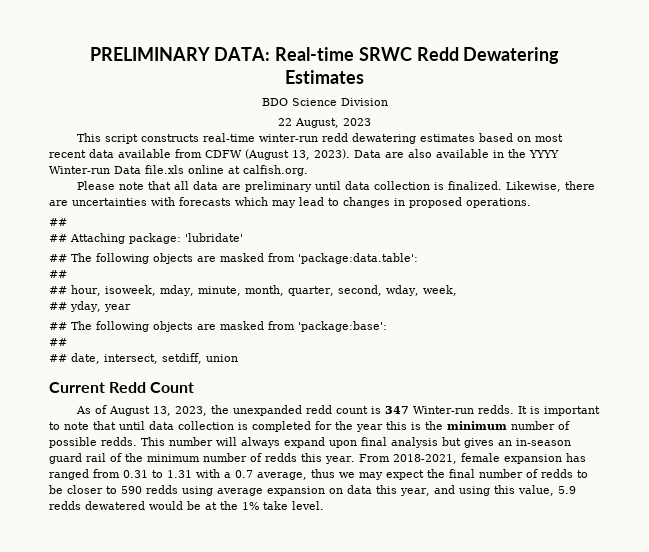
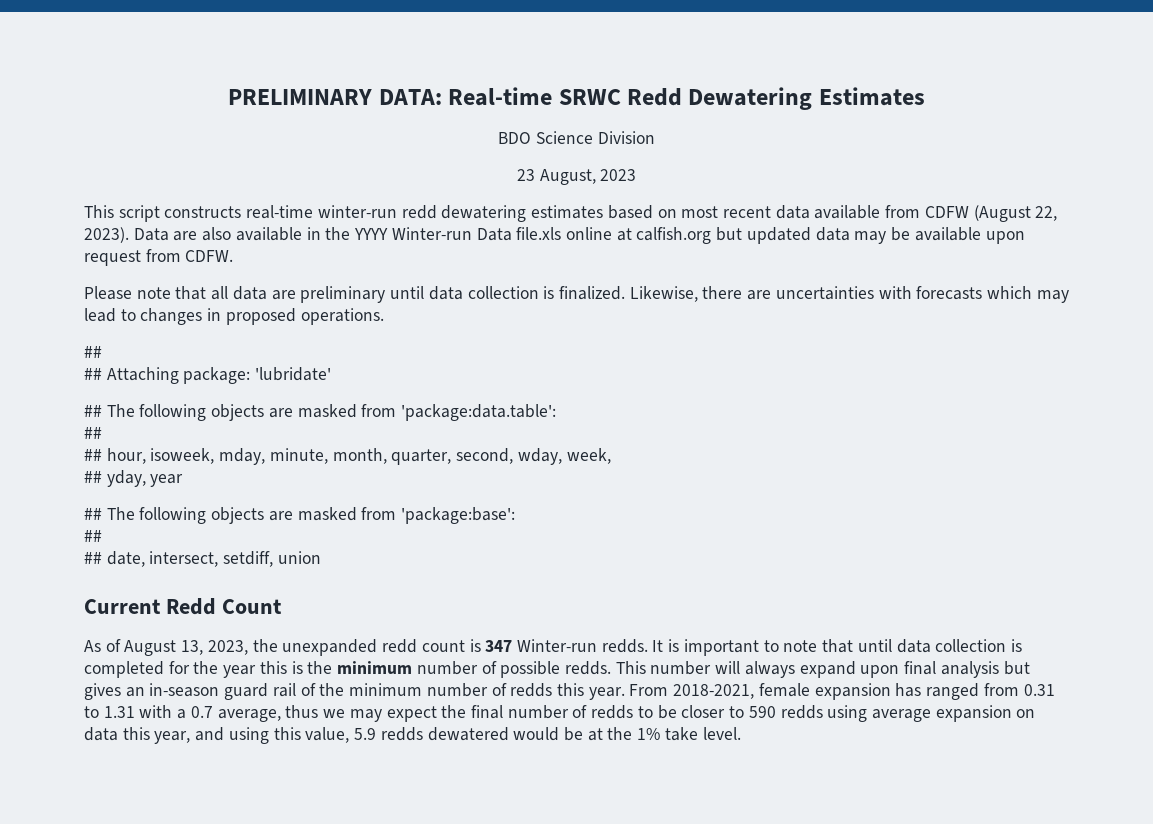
- 22 August, 2023
+ 23 August, 2023
- This script constructs real-time winter-run redd dewatering estimates based on most recent data available from CDFW (August 13, 2023).
+ This script constructs real-time winter-run redd dewatering estimates based on most recent data available from CDFW (August 22, 2023).
- Data are also available in the YYYY Winter-run Data file.xls online at calfish.org.
+ Data are also available in the YYYY Winter-run Data file.xls online at calfish.org but updated data may be available upon request from CDFW.

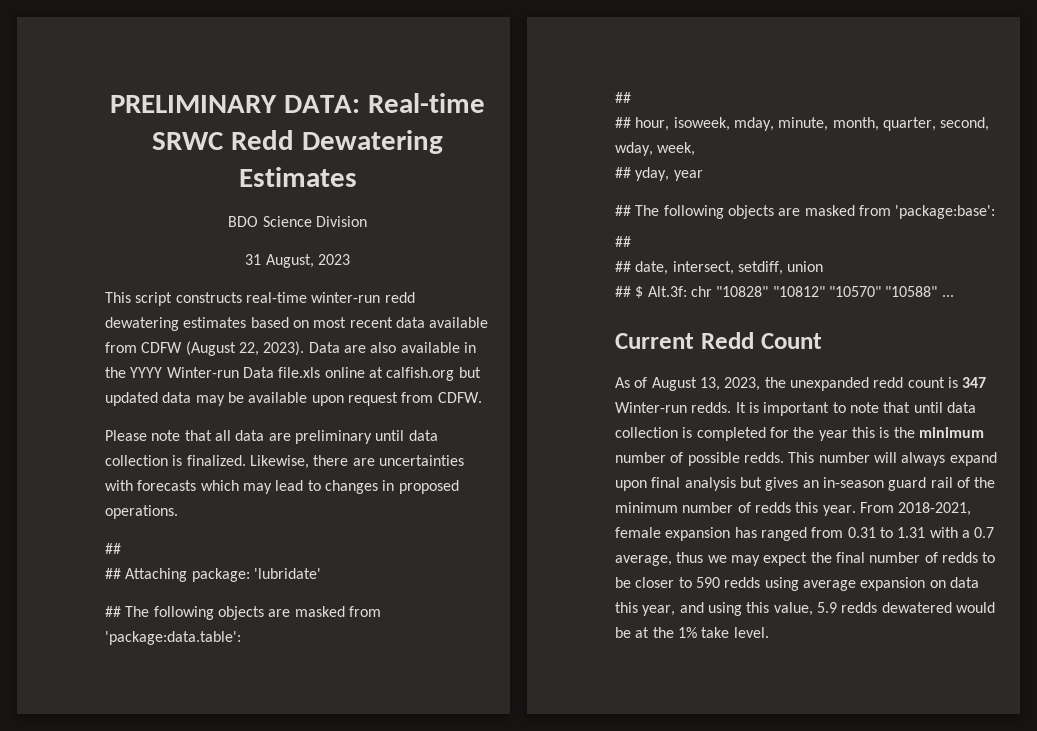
- 23 August, 2023
+ 31 August, 2023
+ ## $ Alt.3f: chr "10828" "10812" "10570" "10588" ...

